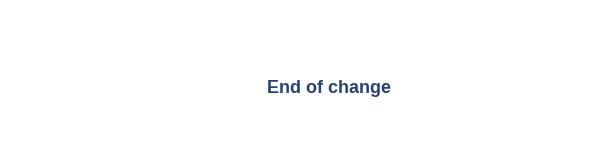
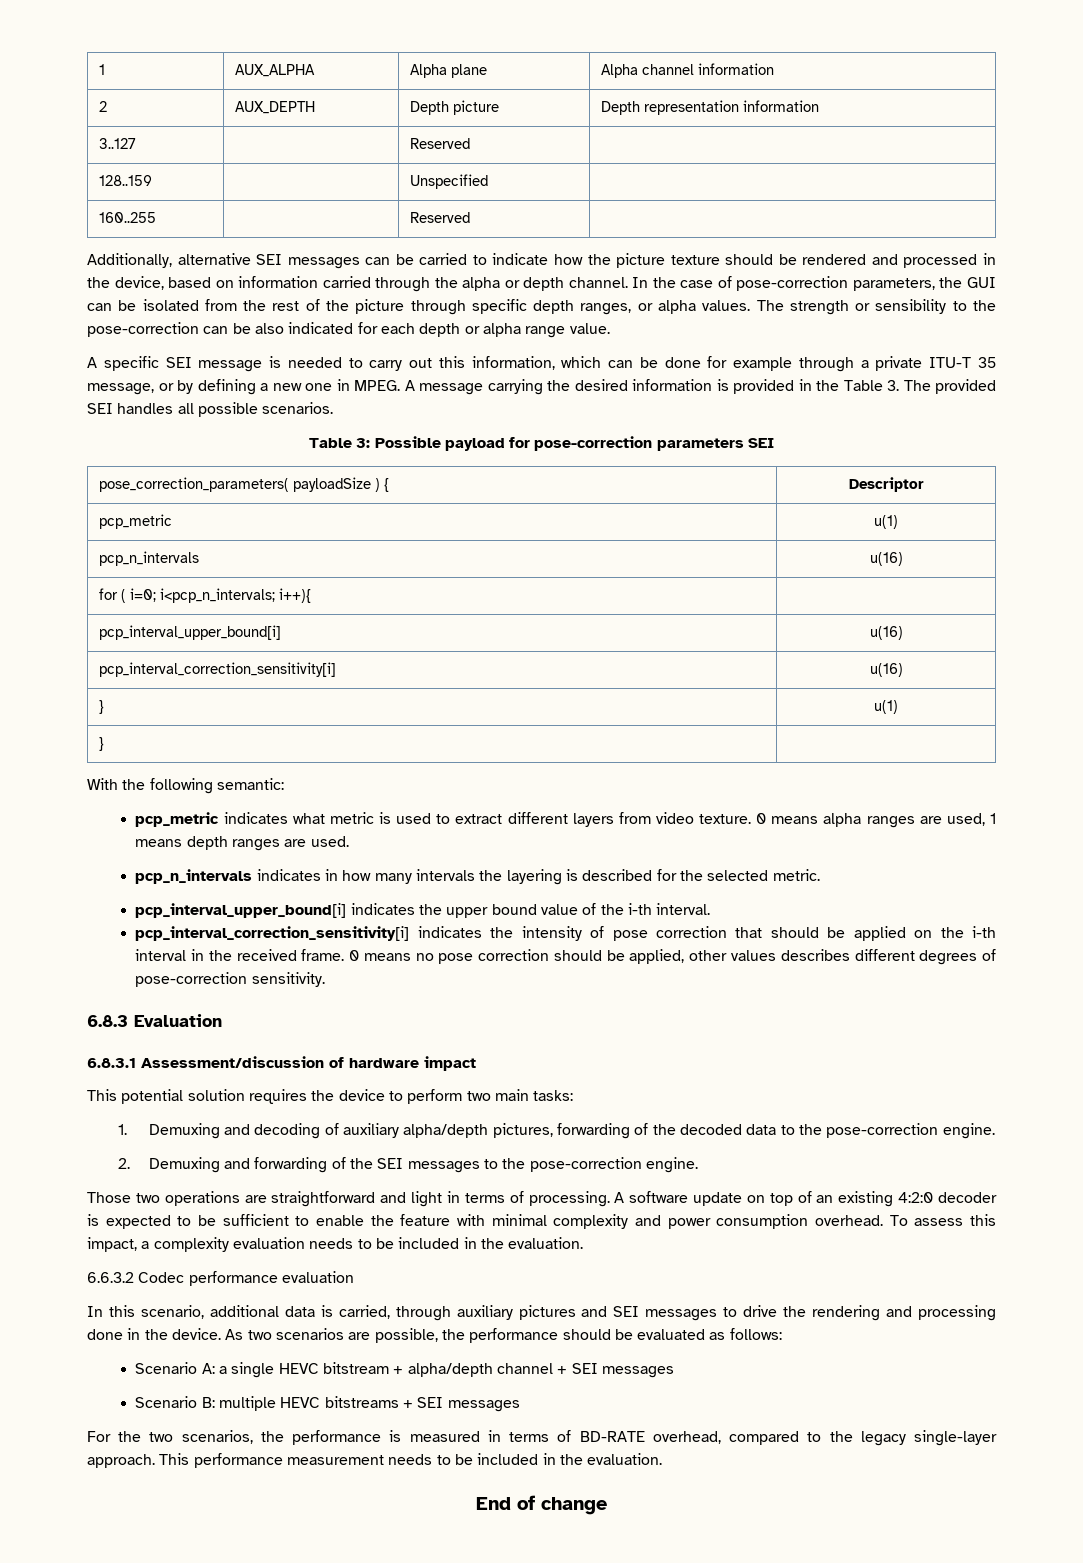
+ 1 | AUX_ALPHA | Alpha plane | Alpha channel information
+ 2 | AUX_DEPTH | Depth picture | Depth representation information
+ 3..127 | | Reserved |
+ 128..159 | | Unspecified |
+ 160..255 | | Reserved |
+ Additionally, alternative SEI messages can be carried to indicate how the picture texture should be rendered and processed in the device, based on information carried through the alpha or depth channel. In the case of pose-correction parameters, the GUI can be isolated from the rest of the picture through specific depth ranges, or alpha values. The strength or sensibility to the pose-correction can be also indicated for each depth or alpha range value.
+ A specific SEI message is needed to carry out this information, which can be done for example through a private ITU-T 35 message, or by defining a new one in MPEG. A message carrying the desired information is provided in the Table 3. The provided SEI handles all possible scenarios.
+ Table 3: Possible payload for pose-correction parameters SEI
+ pose_correction_parameters( payloadSize ) { | Descriptor
+ pcp_metric | u(1)
+ pcp_n_intervals | u(16)
+ for ( i=0; i<pcp_n_intervals; i++){ |
+ pcp_interval_upper_bound[i] | u(16)
+ pcp_interval_correction_sensitivity[i] | u(16)
+ } | u(1)
+ } |
+ With the following semantic:
+ pcp_metric indicates what metric is used to extract different layers from video texture. 0 means alpha ranges are used, 1 means depth ranges are used.
+ pcp_n_intervals indicates in how many intervals the layering is described for the selected metric.
+ pcp_interval_upper_bound[i] indicates the upper bound value of the i-th interval.
+ pcp_interval_correction_sensitivity[i] indicates the intensity of pose correction that should be applied on the i-th interval in the received frame. 0 means no pose correction should be applied, other values describes different degrees of pose-correction sensitivity.
+ 6.8.3 Evaluation
+ 6.8.3.1 Assessment/discussion of hardware impact
+ This potential solution requires the device to perform two main tasks:
+ 1. Demuxing and decoding of auxiliary alpha/depth pictures, forwarding of the decoded data to the pose-correction engine.
+ 2. Demuxing and forwarding of the SEI messages to the pose-correction engine.
+ Those two operations are straightforward and light in terms of processing. A software update on top of an existing 4:2:0 decoder is expected to be sufficient to enable the feature with minimal complexity and power consumption overhead. To assess this impact, a complexity evaluation needs to be included in the evaluation.
+ 6.6.3.2 Codec performance evaluation
+ In this scenario, additional data is carried, through auxiliary pictures and SEI messages to drive the rendering and processing done in the device. As two scenarios are possible, the performance should be evaluated as follows:
+ Scenario A: a single HEVC bitstream + alpha/depth channel + SEI messages
+ Scenario B: multiple HEVC bitstreams + SEI messages
+ For the two scenarios, the performance is measured in terms of BD-RATE overhead, compared to the legacy single-layer approach. This performance measurement needs to be included in the evaluation.

